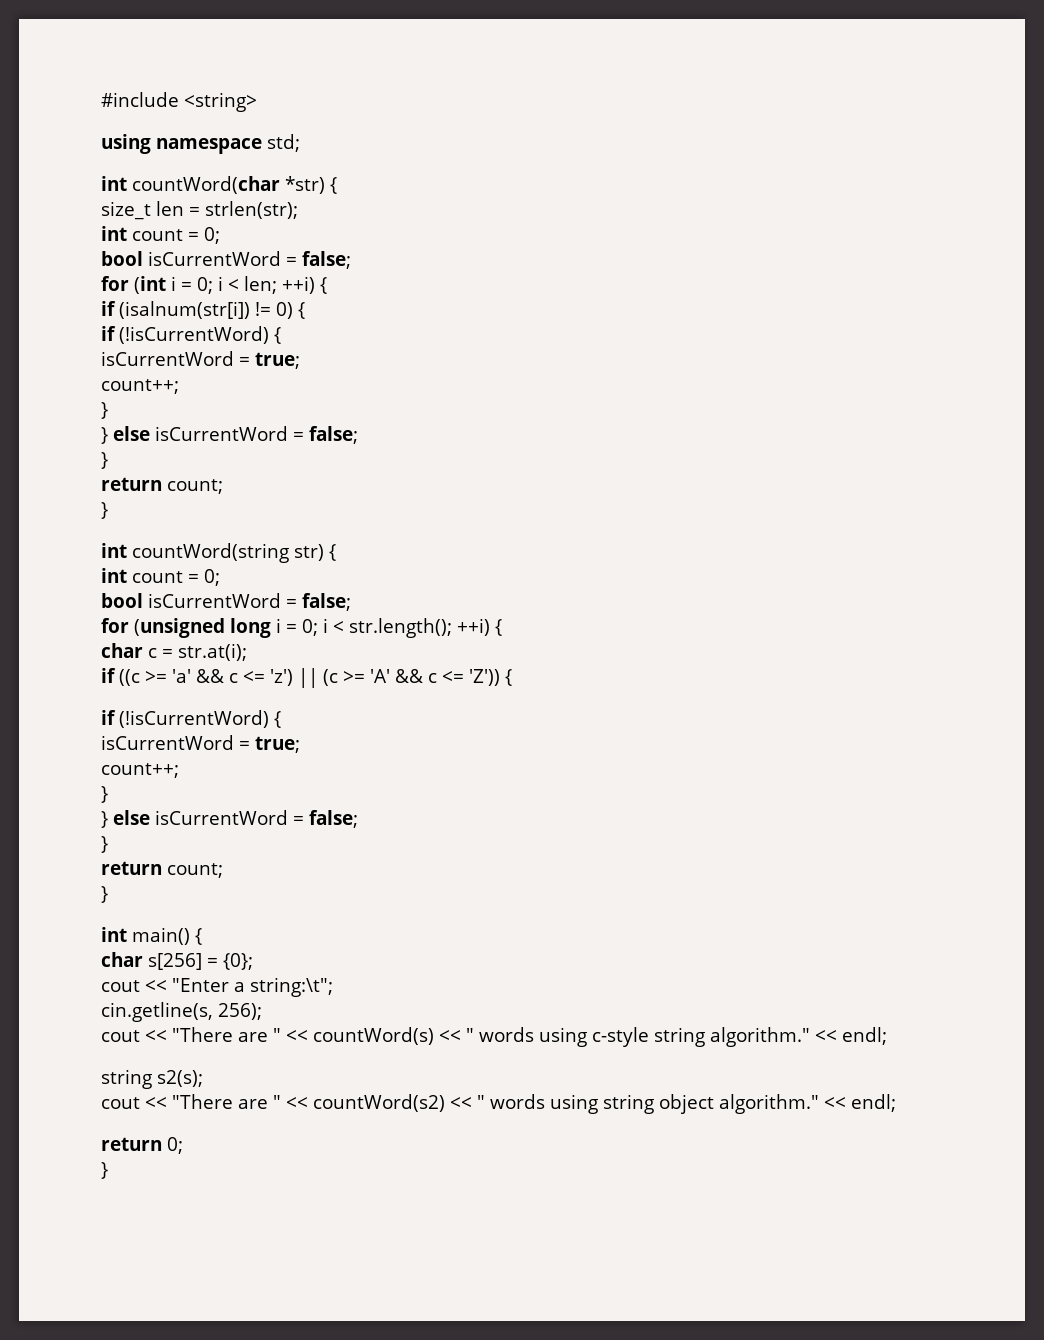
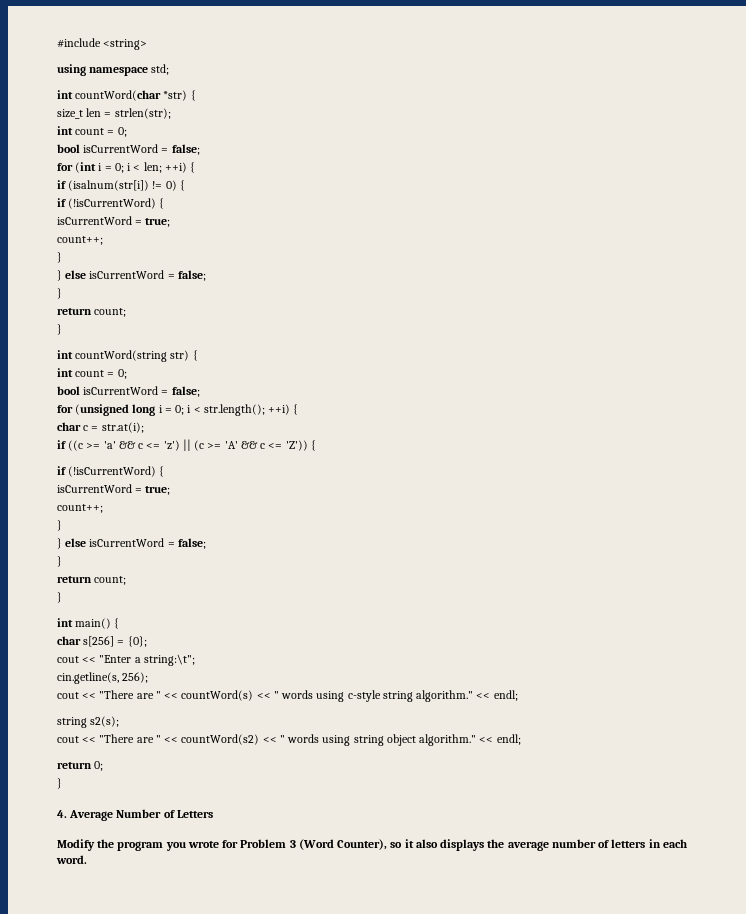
+ 4. Average Number of Letters
+ Modify the program you wrote for Problem 3 (Word Counter), so it also displays the average number of letters in each word.

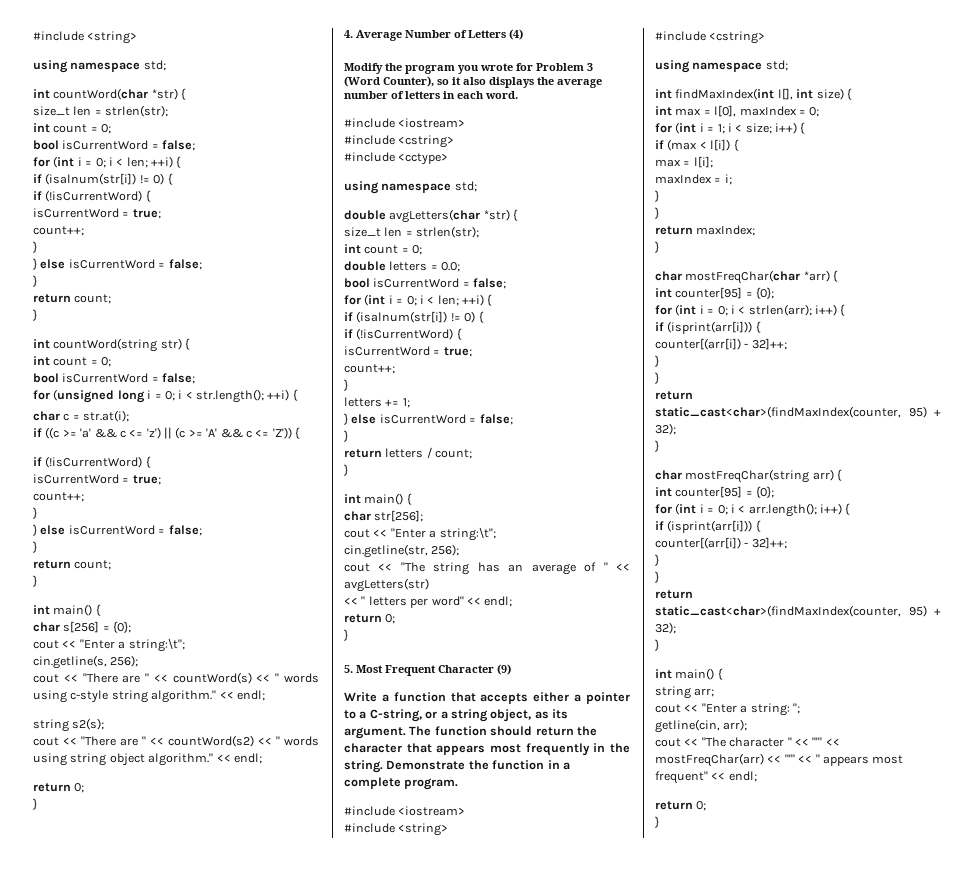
- 4. Average Number of Letters
+ 4. Average Number of Letters (4)
  Modify the program you wrote for Problem 3 (Word Counter), so it also displays the average number of letters in each word.
+ #include <iostream>
+ #include <cstring>
+ #include <cctype>
+ using namespace std;
+ double avgLetters(char *str) {
+ size_t len = strlen(str);
+ int count = 0;
+ double letters = 0.0;
+ bool isCurrentWord = false;
+ for (int i = 0; i < len; ++i) {
+ if (isalnum(str[i]) != 0) {
+ if (!isCurrentWord) {
+ isCurrentWord = true;
+ count++;
+ }
+ letters += 1;
+ } else isCurrentWord = false;
+ }
+ return letters / count;
+ }
+ int main() {
+ char str[256];
+ cout << "Enter a string:\t";
+ cin.getline(str, 256);
+ cout << "The string has an average of " << avgLetters(str)
+ << " letters per word" << endl;
+ return 0;
+ }
+ 5. Most Frequent Character (9)
+ Write a function that accepts either a pointer to a C-string, or a string object, as its argument. The function should return the character that appears most frequently in the string. Demonstrate the function in a complete program.
+ #include <iostream>
+ #include <string>
+ #include <cstring>
+ using namespace std;
+ int findMaxIndex(int l[], int size) {
+ int max = l[0], maxIndex = 0;
+ for (int i = 1; i < size; i++) {
+ if (max < l[i]) {
+ max = l[i];
+ maxIndex = i;
+ }
+ }
+ return maxIndex;
+ }
+ char mostFreqChar(char *arr) {
+ int counter[95] = {0};
+ for (int i = 0; i < strlen(arr); i++) {
+ if (isprint(arr[i])) {
+ counter[(arr[i]) - 32]++;
+ }
+ }
+ return static_cast<char>(findMaxIndex(counter, 95) + 32);
+ }
+ char mostFreqChar(string arr) {
+ int counter[95] = {0};
+ for (int i = 0; i < arr.length(); i++) {
+ if (isprint(arr[i])) {
+ counter[(arr[i]) - 32]++;
+ }
+ }
+ return static_cast<char>(findMaxIndex(counter, 95) + 32);
+ }
+ int main() {
+ string arr;
+ cout << "Enter a string: ";
+ getline(cin, arr);
+ cout << "The character " << "'" << mostFreqChar(arr) << "'" << " appears most frequent" << endl;
+ return 0;
+ }

